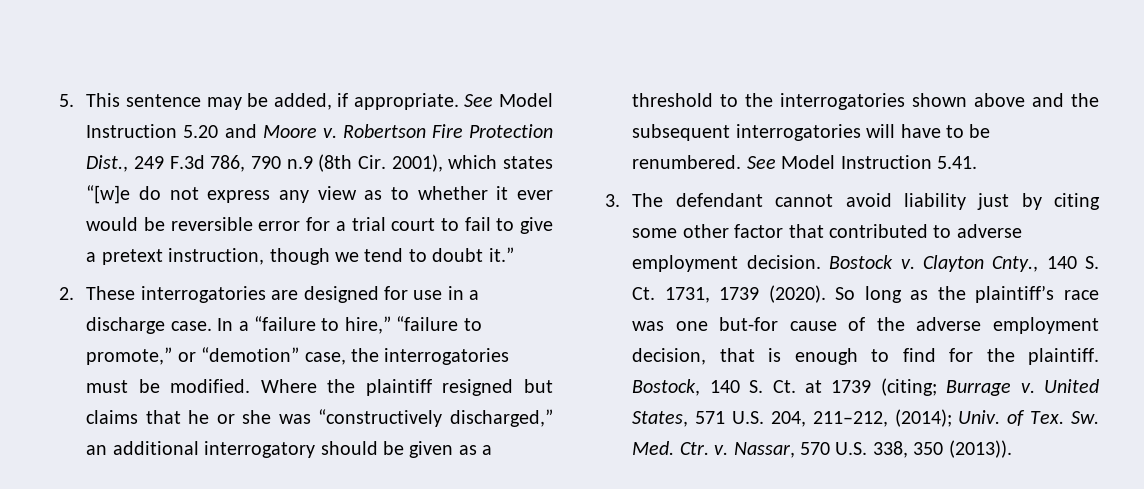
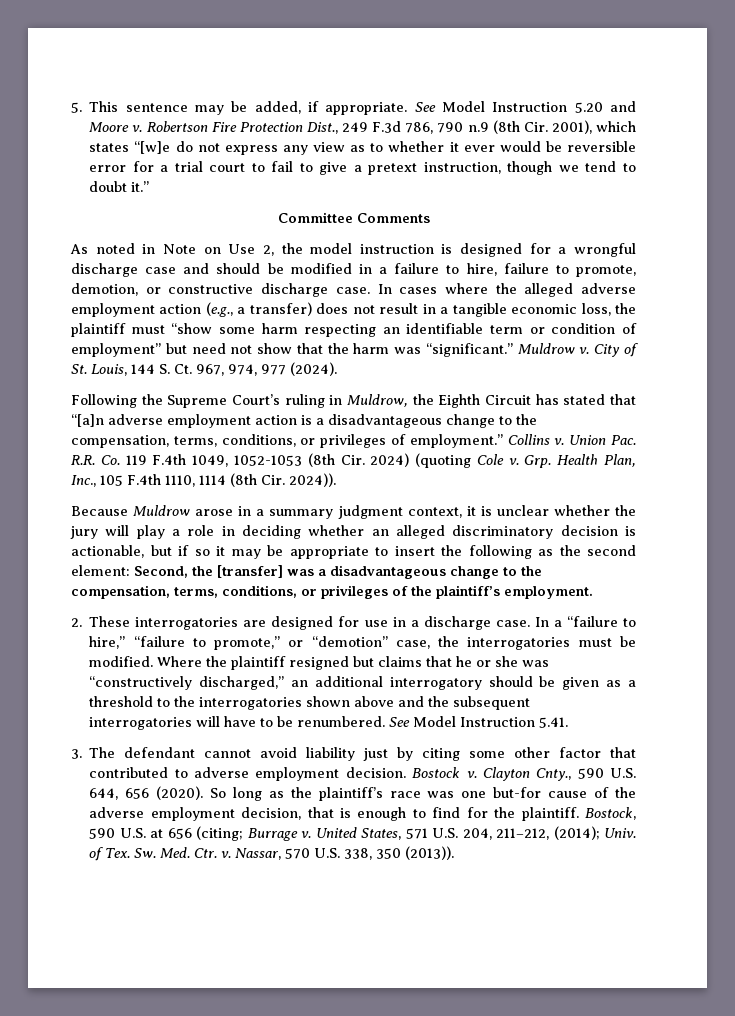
+ Committee Comments
+ As noted in Note on Use 2, the model instruction is designed for a wrongful discharge case and should be modified in a failure to hire, failure to promote, demotion, or constructive discharge case. In cases where the alleged adverse employment action (e.g., a transfer) does not result in a tangible economic loss, the plaintiff must “show some harm respecting an identifiable term or condition of employment” but need not show that the harm was “significant.” Muldrow v. City of St. Louis, 144 S. Ct. 967, 974, 977 (2024).
+ Following the Supreme Court’s ruling in Muldrow, the Eighth Circuit has stated that “[a]n adverse employment action is a disadvantageous change to the compensation, terms, conditions, or privileges of employment.” Collins v. Union Pac. R.R. Co. 119 F.4th 1049, 1052-1053 (8th Cir. 2024) (quoting Cole v. Grp. Health Plan, Inc., 105 F.4th 1110, 1114 (8th Cir. 2024)).
+ Because Muldrow arose in a summary judgment context, it is unclear whether the jury will play a role in deciding whether an alleged discriminatory decision is actionable, but if so it may be appropriate to insert the following as the second element: Second, the [transfer] was a disadvantageous change to the compensation, terms, conditions, or privileges of the plaintiff’s employment.
- Clayton Cnty., 140 S. Ct. 1731, 1739 (2020).
+ Clayton Cnty., 590 U.S. 644, 656 (2020).
- Bostock, 140 S. Ct. at 1739 (citing; Burrage v.
+ Bostock, 590 U.S. at 656 (citing; Burrage v.

